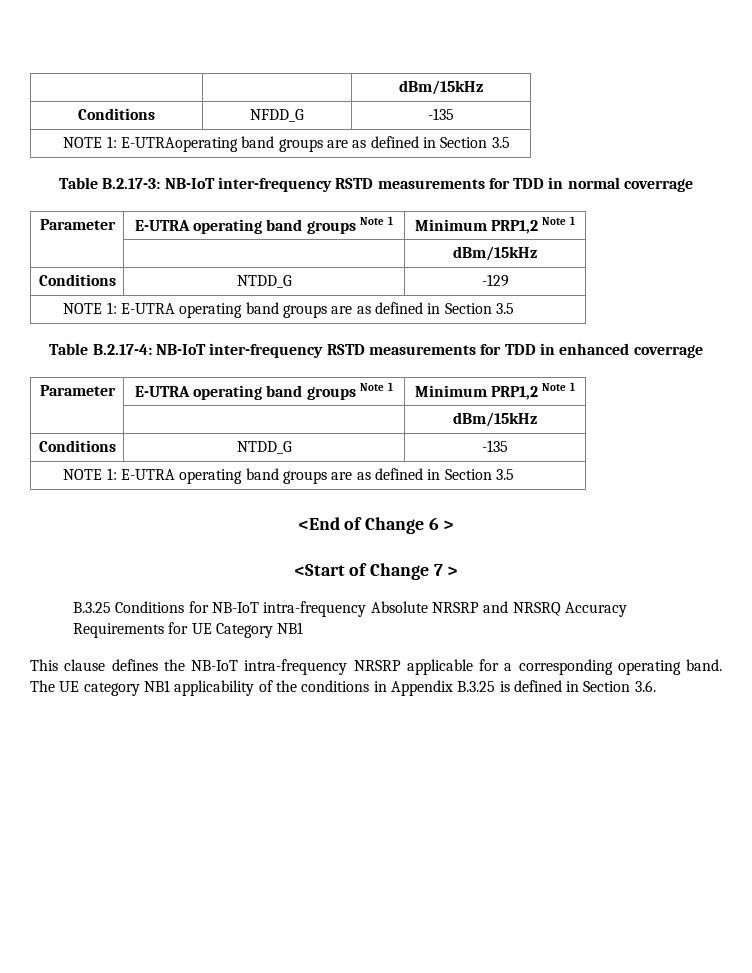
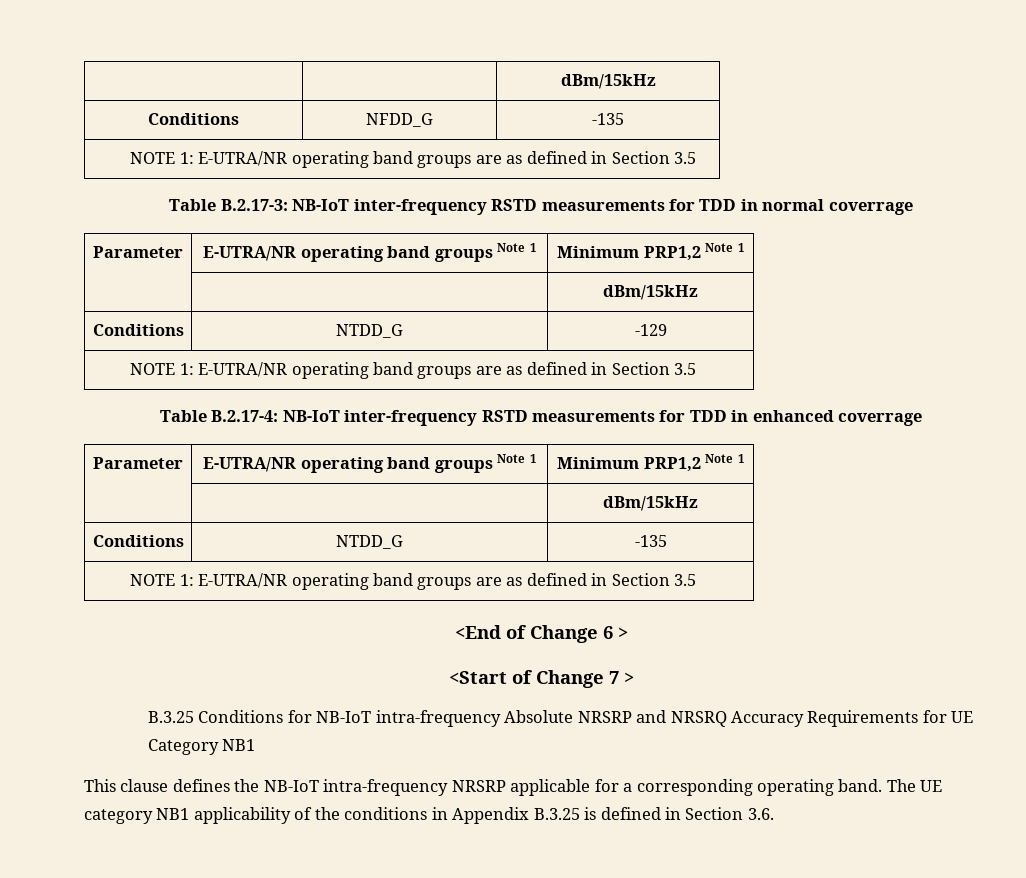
  Conditions | NFDD_G | -135
- NOTE 1: E-UTRAoperating band groups are as defined in Section 3.5
+ NOTE 1: E-UTRA/NR operating band groups are as defined in Section 3.5
  Table B.2.17-3: NB-IoT inter-frequency RSTD measurements for TDD in normal coverrage
- Parameter | E-UTRA operating band groups Note 1 | Minimum PRP1,2 Note 1
+ Parameter | E-UTRA/NR operating band groups Note 1 | Minimum PRP1,2 Note 1
  Conditions | NTDD_G | -129
- NOTE 1: E-UTRA operating band groups are as defined in Section 3.5
+ NOTE 1: E-UTRA/NR operating band groups are as defined in Section 3.5
  Table B.2.17-4: NB-IoT inter-frequency RSTD measurements for TDD in enhanced coverrage
- Parameter | E-UTRA operating band groups Note 1 | Minimum PRP1,2 Note 1
+ Parameter | E-UTRA/NR operating band groups Note 1 | Minimum PRP1,2 Note 1
  Conditions | NTDD_G | -135
- NOTE 1: E-UTRA operating band groups are as defined in Section 3.5
+ NOTE 1: E-UTRA/NR operating band groups are as defined in Section 3.5

